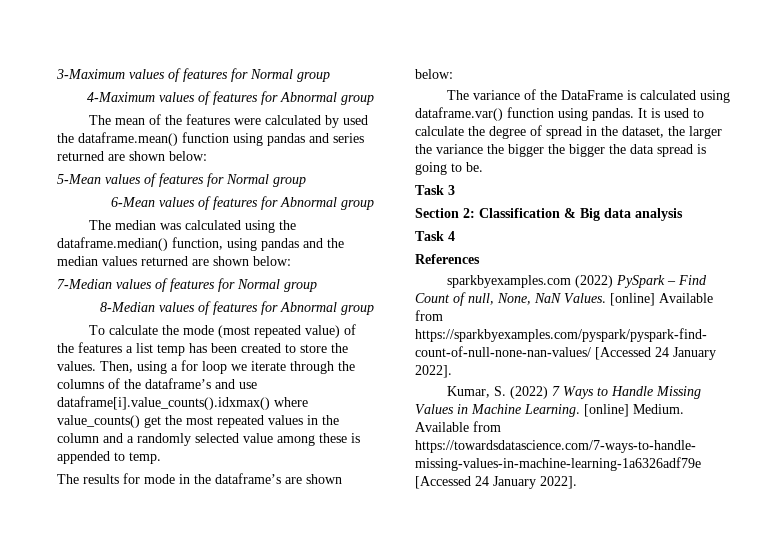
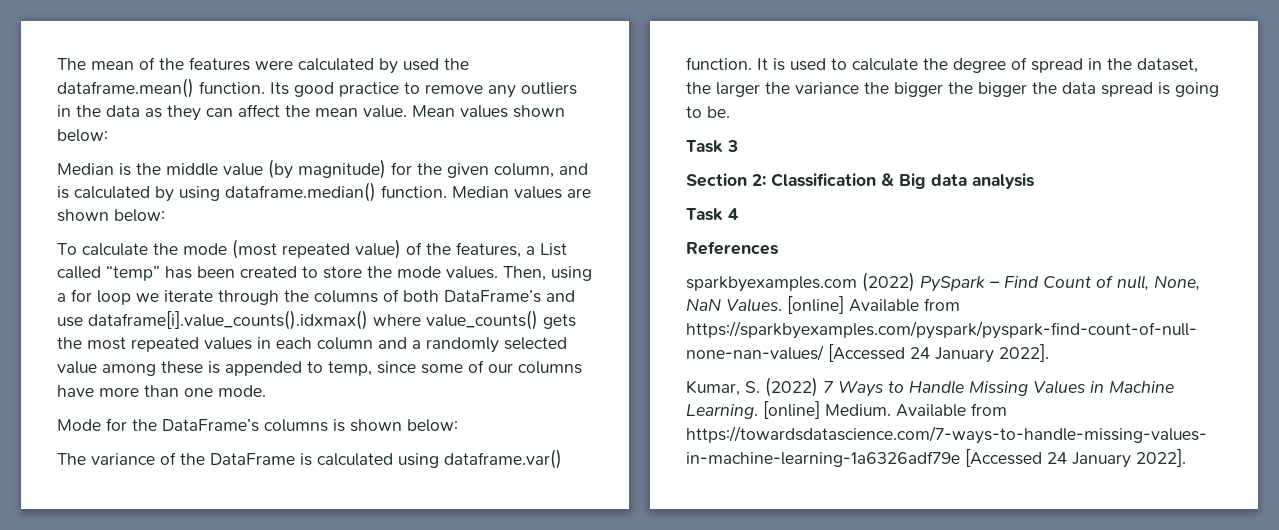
- 3-Maximum values of features for Normal group
- 4-Maximum values of features for Abnormal group
- The mean of the features were calculated by used the dataframe.mean() function using pandas and series returned are shown below:
- 5-Mean values of features for Normal group
- 6-Mean values of features for Abnormal group
- The median was calculated using the dataframe.median() function, using pandas and the median values returned are shown below:
- 7-Median values of features for Normal group
- 8-Median values of features for Abnormal group
+ The mean of the features were calculated by used the dataframe.mean() function. Its good practice to remove any outliers in the data as they can affect the mean value. Mean values shown below:
+ Median is the middle value (by magnitude) for the given column, and is calculated by using dataframe.median() function. Median values are shown below:
- To calculate the mode (most repeated value) of the features a list temp has been created to store the values.
+ To calculate the mode (most repeated value) of the features, a List called “temp” has been created to store the mode values.
- Then, using a for loop we iterate through the columns of the dataframe’s and use dataframe[i].value_counts().idxmax() where value_counts() get the most repeated values in the column and a randomly selected value among these is appended to temp.
- The results for mode in the dataframe’s are shown below:
+ Then, using a for loop we iterate through the columns of both DataFrame’s and use dataframe[i].value_counts().idxmax() where value_counts() gets the most repeated values in each column and a randomly selected value among these is appended to temp, since some of our columns have more than one mode.
+ Mode for the DataFrame’s columns is shown below:
- The variance of the DataFrame is calculated using dataframe.var() function using pandas.
+ The variance of the DataFrame is calculated using dataframe.var() function.

